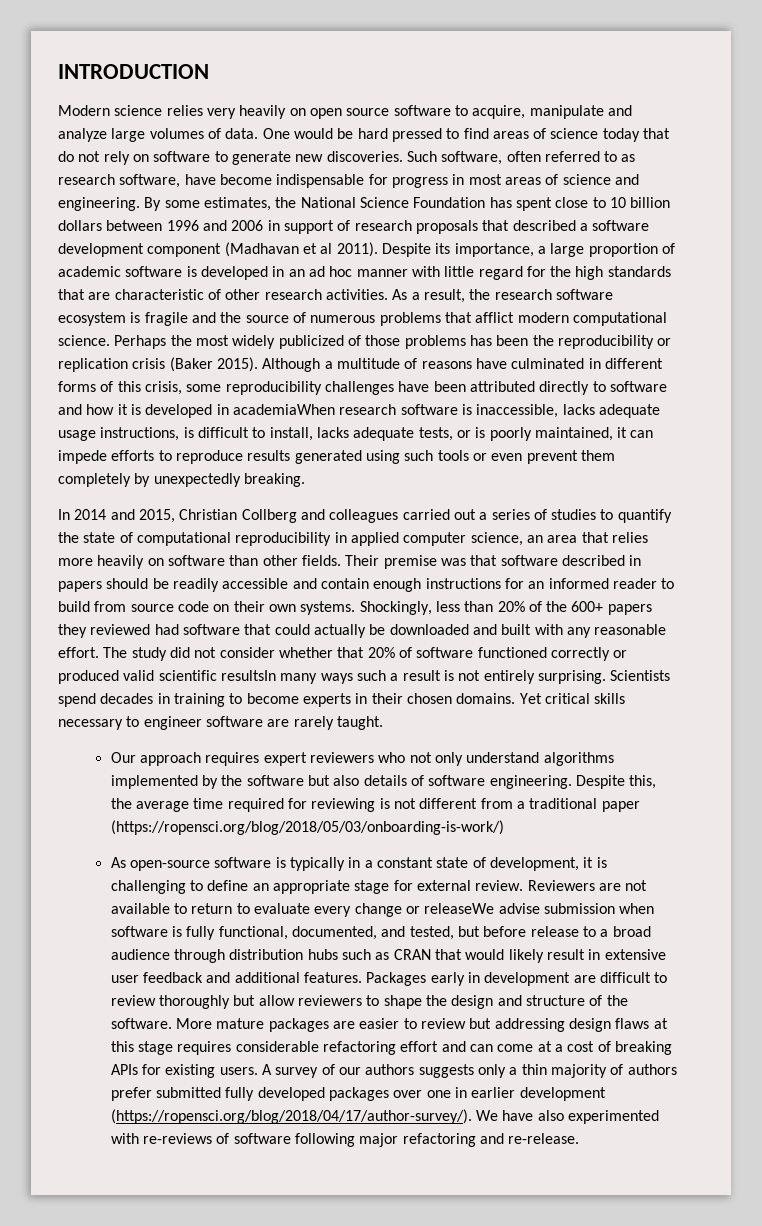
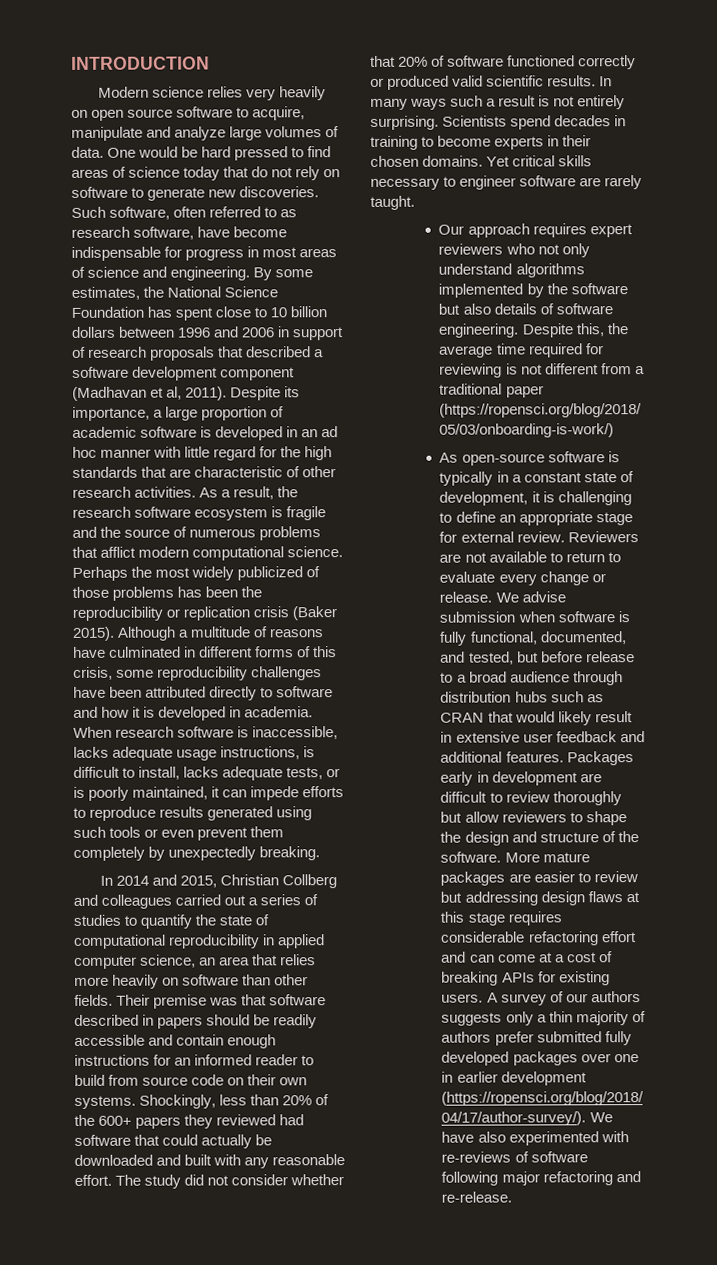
- By some estimates, the National Science Foundation has spent close to 10 billion dollars between 1996 and 2006 in support of research proposals that described a software development component (Madhavan et al 2011).
+ By some estimates, the National Science Foundation has spent close to 10 billion dollars between 1996 and 2006 in support of research proposals that described a software development component (Madhavan et al, 2011).
- Although a multitude of reasons have culminated in different forms of this crisis, some reproducibility challenges have been attributed directly to software and how it is developed in academiaWhen research software is inaccessible, lacks adequate usage instructions, is difficult to install, lacks adequate tests, or is poorly maintained, it can impede efforts to reproduce results generated using such tools or even prevent them completely by unexpectedly breaking.
+ Although a multitude of reasons have culminated in different forms of this crisis, some reproducibility challenges have been attributed directly to software and how it is developed in academia. When research software is inaccessible, lacks adequate usage instructions, is difficult to install, lacks adequate tests, or is poorly maintained, it can impede efforts to reproduce results generated using such tools or even prevent them completely by unexpectedly breaking.
- The study did not consider whether that 20% of software functioned correctly or produced valid scientific resultsIn many ways such a result is not entirely surprising.
+ The study did not consider whether that 20% of software functioned correctly or produced valid scientific results. In many ways such a result is not entirely surprising.
- Reviewers are not available to return to evaluate every change or releaseWe advise submission when software is fully functional, documented, and tested, but before release to a broad audience through distribution hubs such as CRAN that would likely result in extensive user feedback and additional features.
+ Reviewers are not available to return to evaluate every change or release. We advise submission when software is fully functional, documented, and tested, but before release to a broad audience through distribution hubs such as CRAN that would likely result in extensive user feedback and additional features.

